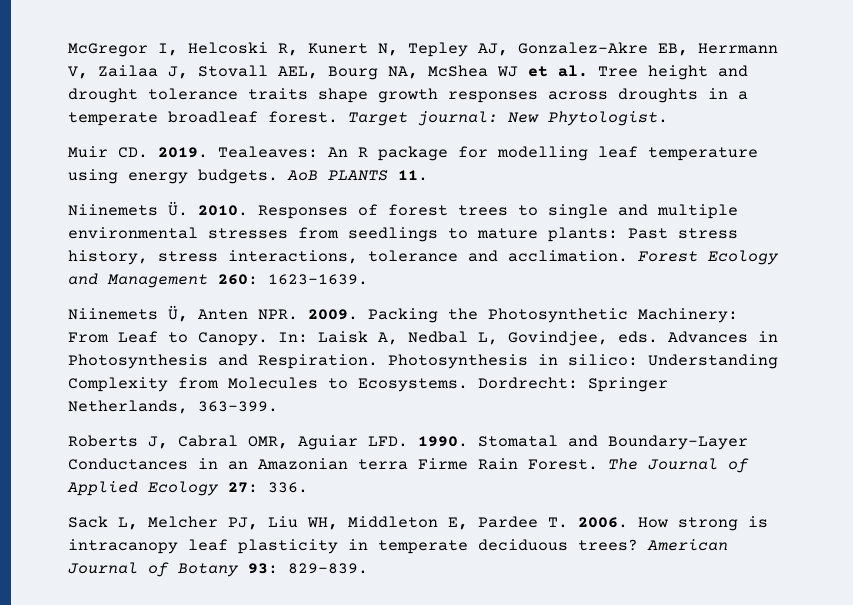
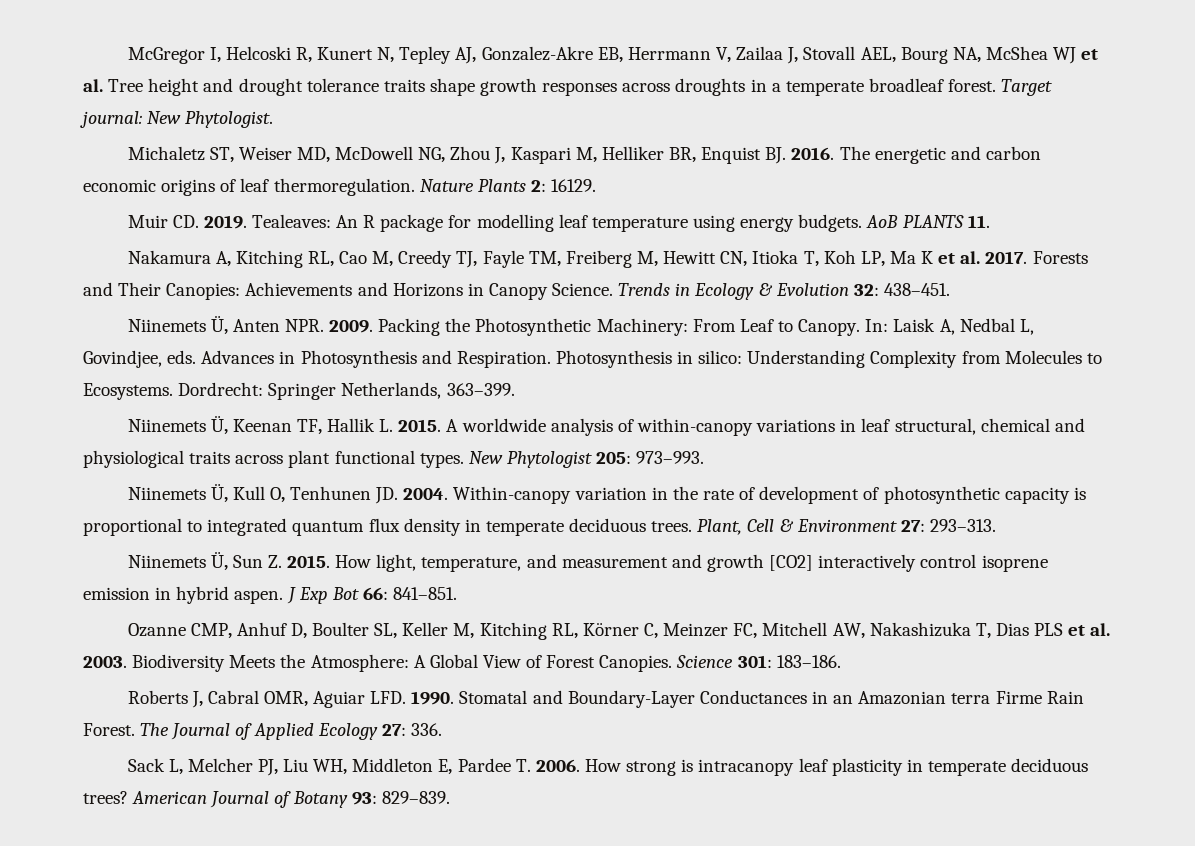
+ Michaletz ST, Weiser MD, McDowell NG, Zhou J, Kaspari M, Helliker BR, Enquist BJ. 2016. The energetic and carbon economic origins of leaf thermoregulation. Nature Plants 2: 16129.
- Niinemets Ü. 2010. Responses of forest trees to single and multiple environmental stresses from seedlings to mature plants: Past stress history, stress interactions, tolerance and acclimation. Forest Ecology and Management 260: 1623–1639.
+ Nakamura A, Kitching RL, Cao M, Creedy TJ, Fayle TM, Freiberg M, Hewitt CN, Itioka T, Koh LP, Ma K et al. 2017. Forests and Their Canopies: Achievements and Horizons in Canopy Science. Trends in Ecology & Evolution 32: 438–451.
+ Niinemets Ü, Keenan TF, Hallik L. 2015. A worldwide analysis of within-canopy variations in leaf structural, chemical and physiological traits across plant functional types. New Phytologist 205: 973–993.
+ Niinemets Ü, Kull O, Tenhunen JD. 2004. Within-canopy variation in the rate of development of photosynthetic capacity is proportional to integrated quantum flux density in temperate deciduous trees. Plant, Cell & Environment 27: 293–313.
+ Niinemets Ü, Sun Z. 2015. How light, temperature, and measurement and growth [CO2] interactively control isoprene emission in hybrid aspen. J Exp Bot 66: 841–851.
+ Ozanne CMP, Anhuf D, Boulter SL, Keller M, Kitching RL, Körner C, Meinzer FC, Mitchell AW, Nakashizuka T, Dias PLS et al. 2003. Biodiversity Meets the Atmosphere: A Global View of Forest Canopies. Science 301: 183–186.

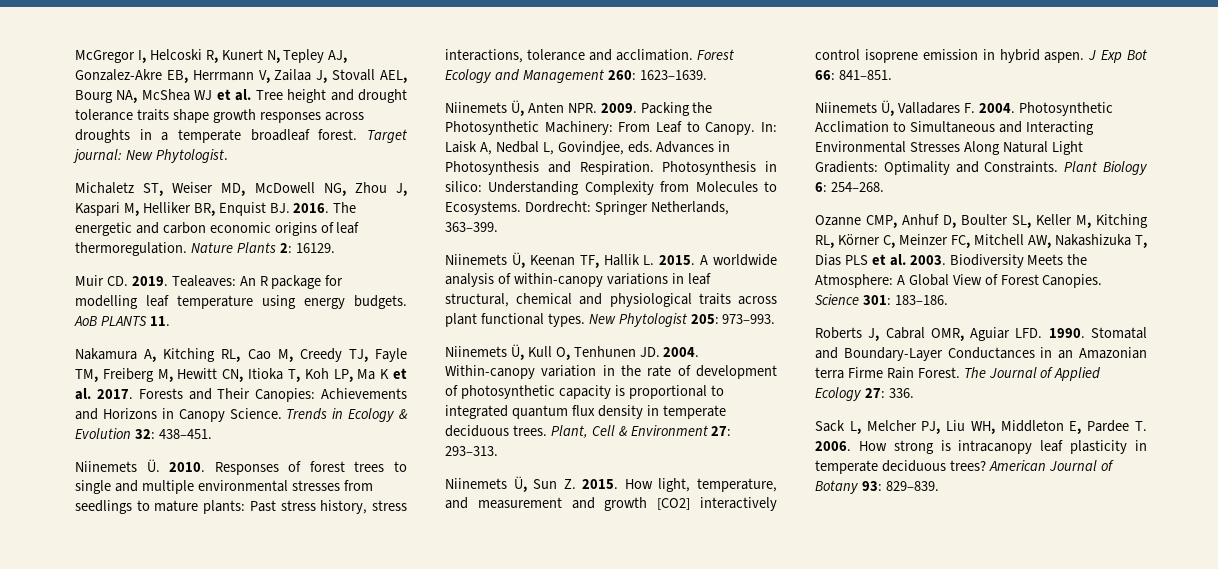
+ Niinemets Ü. 2010. Responses of forest trees to single and multiple environmental stresses from seedlings to mature plants: Past stress history, stress interactions, tolerance and acclimation. Forest Ecology and Management 260: 1623–1639.
+ Niinemets Ü, Valladares F. 2004. Photosynthetic Acclimation to Simultaneous and Interacting Environmental Stresses Along Natural Light Gradients: Optimality and Constraints. Plant Biology 6: 254–268.

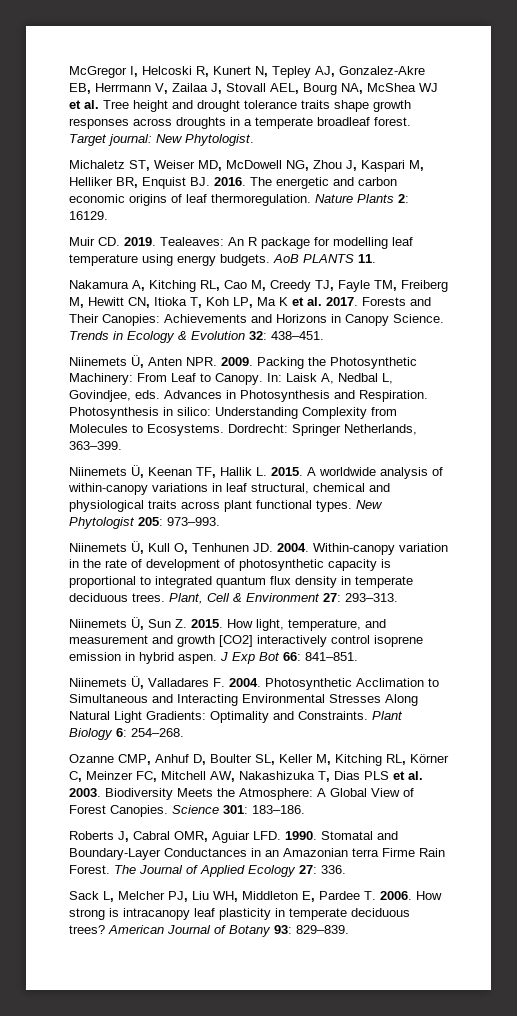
- Niinemets Ü. 2010. Responses of forest trees to single and multiple environmental stresses from seedlings to mature plants: Past stress history, stress interactions, tolerance and acclimation. Forest Ecology and Management 260: 1623–1639.

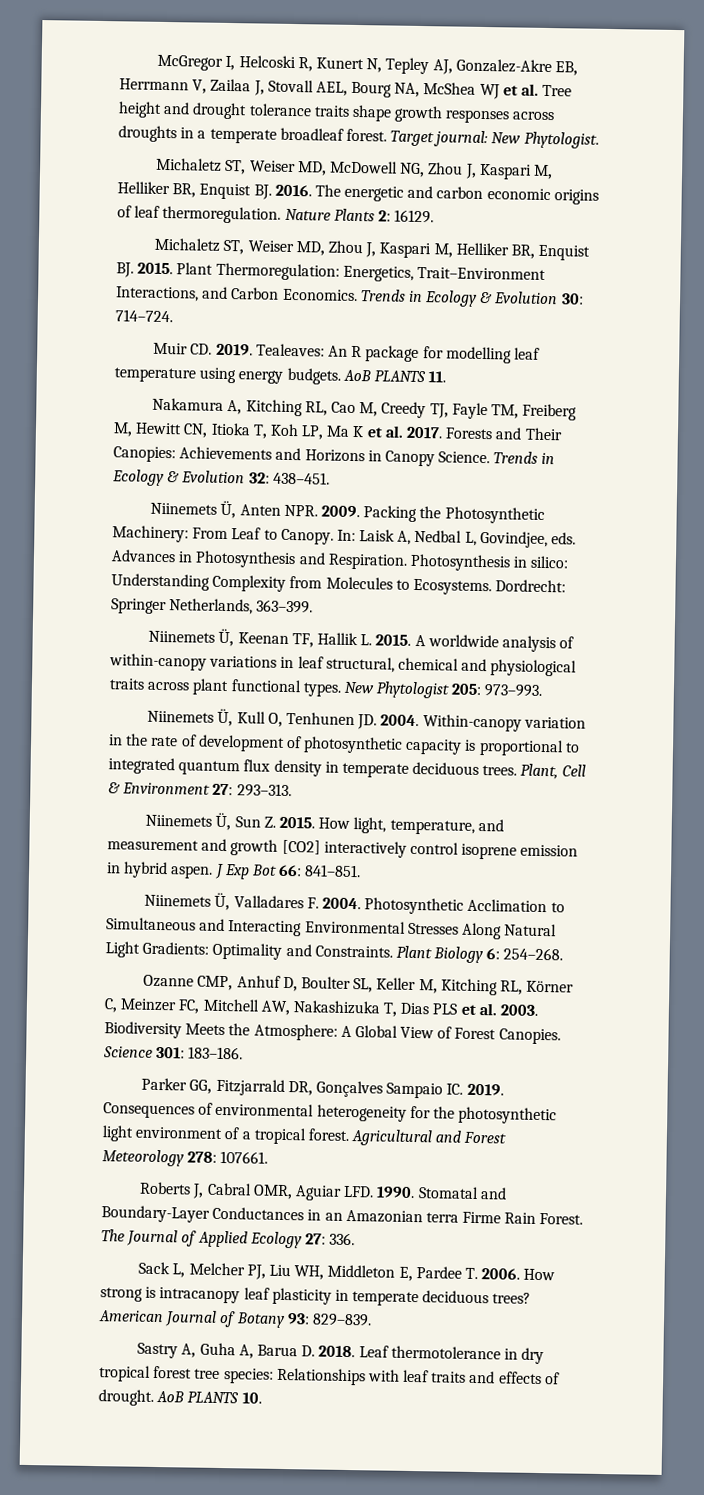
+ Michaletz ST, Weiser MD, Zhou J, Kaspari M, Helliker BR, Enquist BJ. 2015. Plant Thermoregulation: Energetics, Trait–Environment Interactions, and Carbon Economics. Trends in Ecology & Evolution 30: 714–724.
+ Parker GG, Fitzjarrald DR, Gonçalves Sampaio IC. 2019. Consequences of environmental heterogeneity for the photosynthetic light environment of a tropical forest. Agricultural and Forest Meteorology 278: 107661.
+ Sastry A, Guha A, Barua D. 2018. Leaf thermotolerance in dry tropical forest tree species: Relationships with leaf traits and effects of drought. AoB PLANTS 10.

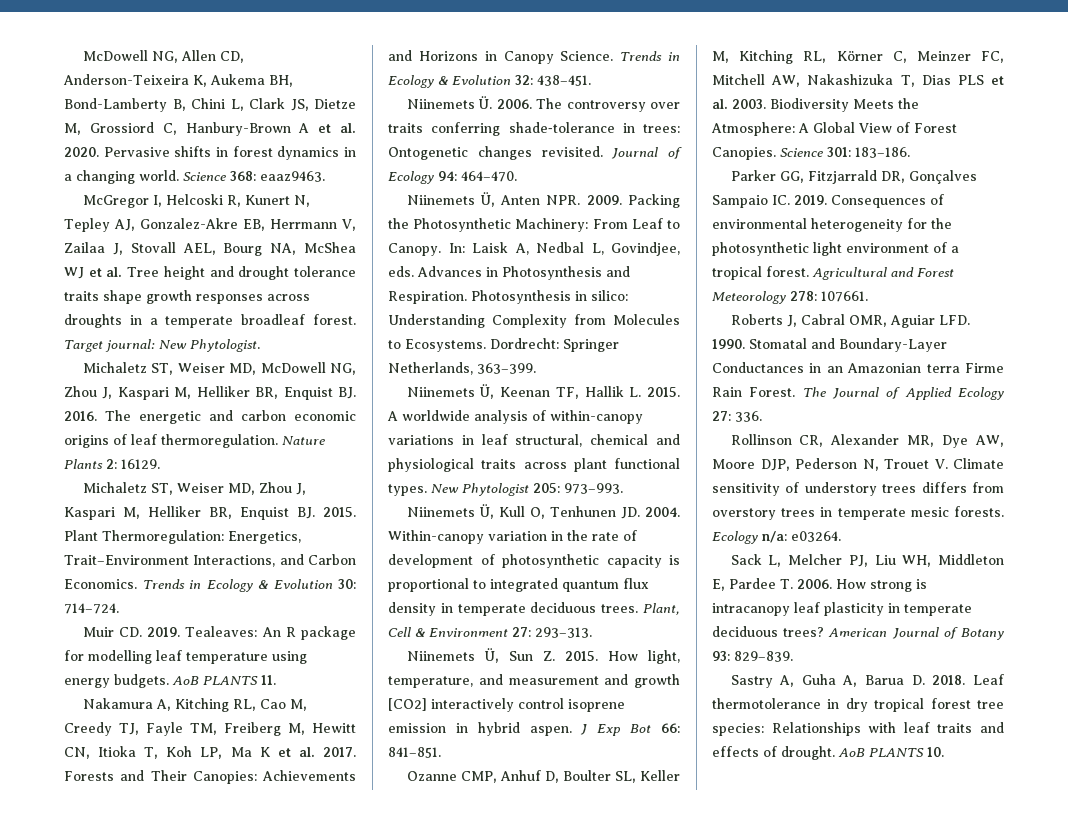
+ McDowell NG, Allen CD, Anderson-Teixeira K, Aukema BH, Bond-Lamberty B, Chini L, Clark JS, Dietze M, Grossiord C, Hanbury-Brown A et al. 2020. Pervasive shifts in forest dynamics in a changing world. Science 368: eaaz9463.
+ Niinemets Ü. 2006. The controversy over traits conferring shade‐tolerance in trees: Ontogenetic changes revisited. Journal of Ecology 94: 464–470.
- Niinemets Ü, Valladares F. 2004. Photosynthetic Acclimation to Simultaneous and Interacting Environmental Stresses Along Natural Light Gradients: Optimality and Constraints. Plant Biology 6: 254–268.
+ Rollinson CR, Alexander MR, Dye AW, Moore DJP, Pederson N, Trouet V. Climate sensitivity of understory trees differs from overstory trees in temperate mesic forests. Ecology n/a: e03264.

